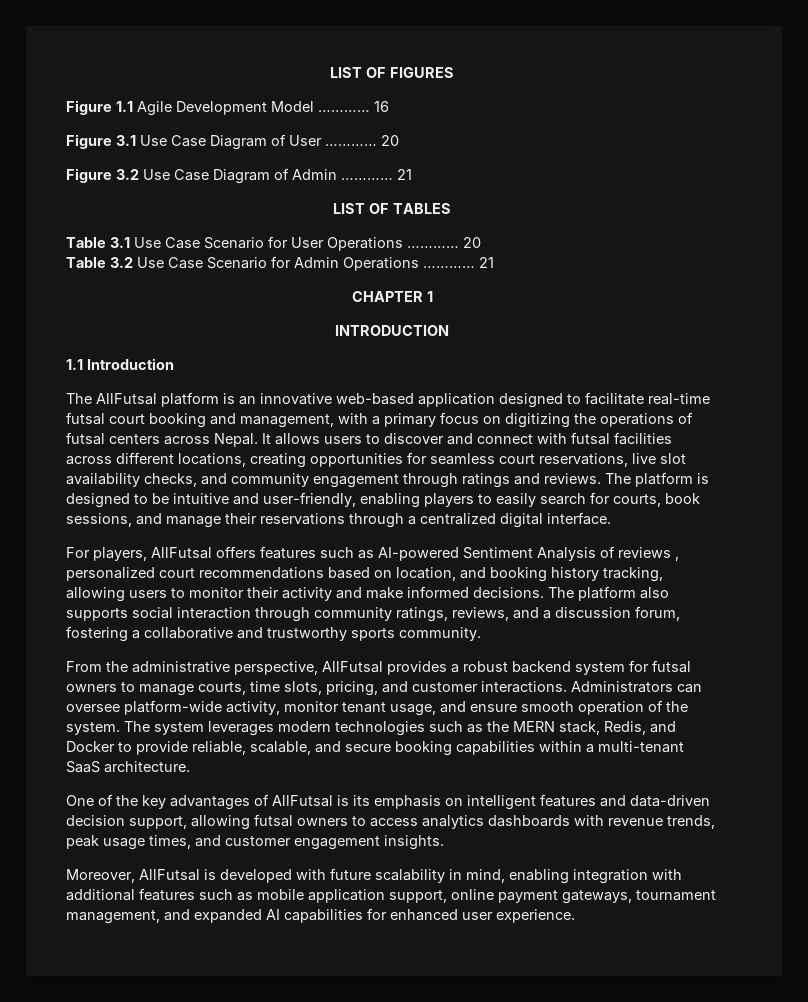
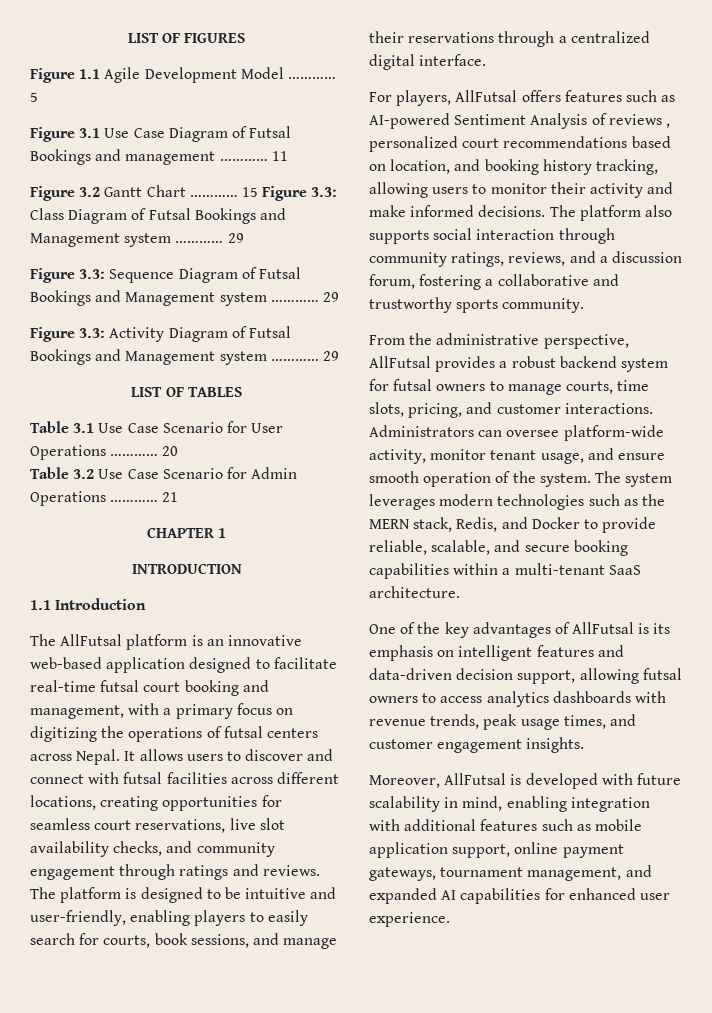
- 16
+ 5
- Figure 3.1 Use Case Diagram of User ………… 20
- Figure 3.2 Use Case Diagram of Admin ………… 21
+ Figure 3.1 Use Case Diagram of Futsal Bookings and management ………… 11
+ Figure 3.2 Gantt Chart ………… 15 Figure 3.3: Class Diagram of Futsal Bookings and Management system ………… 29
+ Figure 3.3: Sequence Diagram of Futsal Bookings and Management system ………… 29
+ Figure 3.3: Activity Diagram of Futsal Bookings and Management system ………… 29

